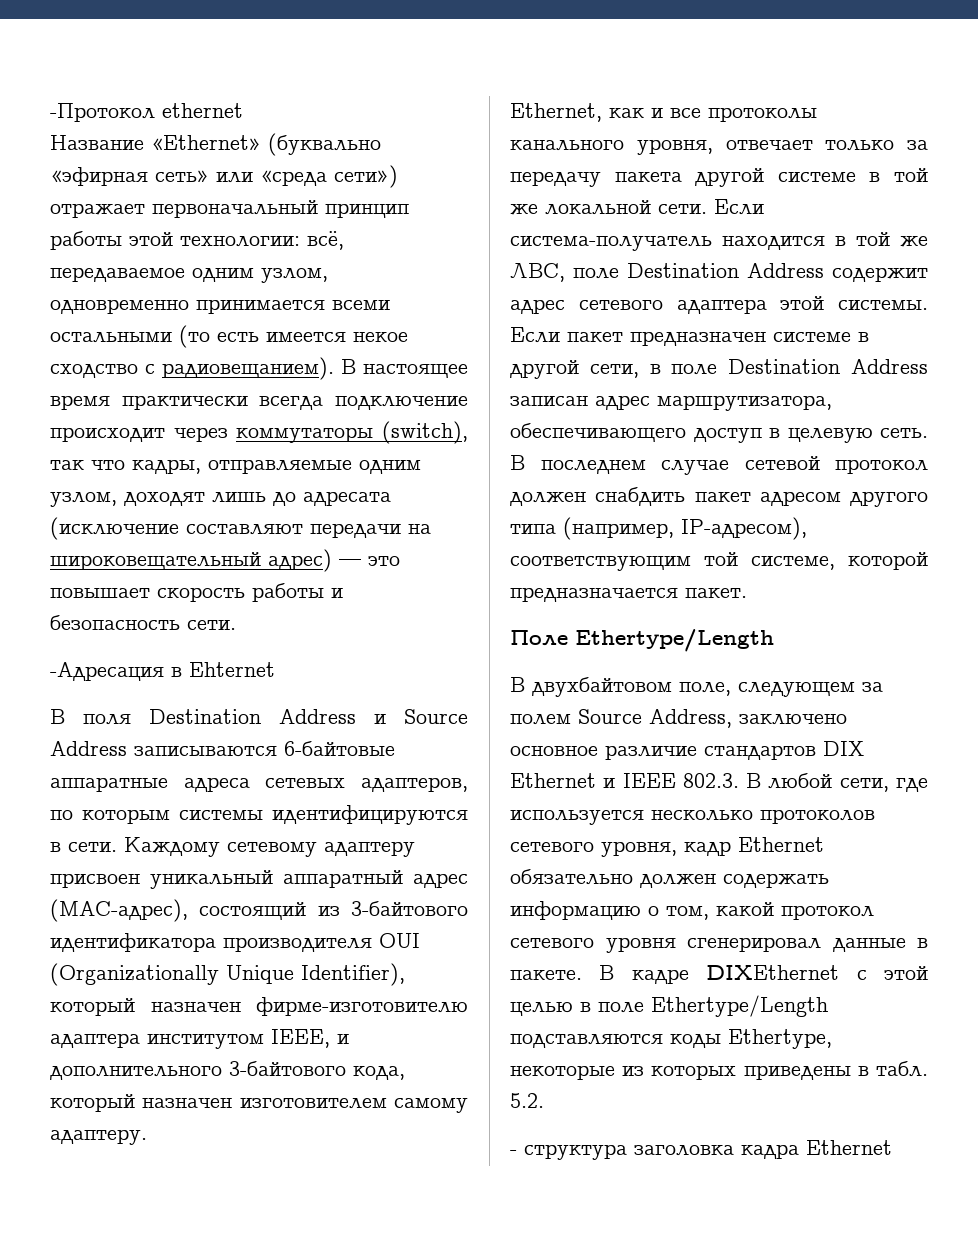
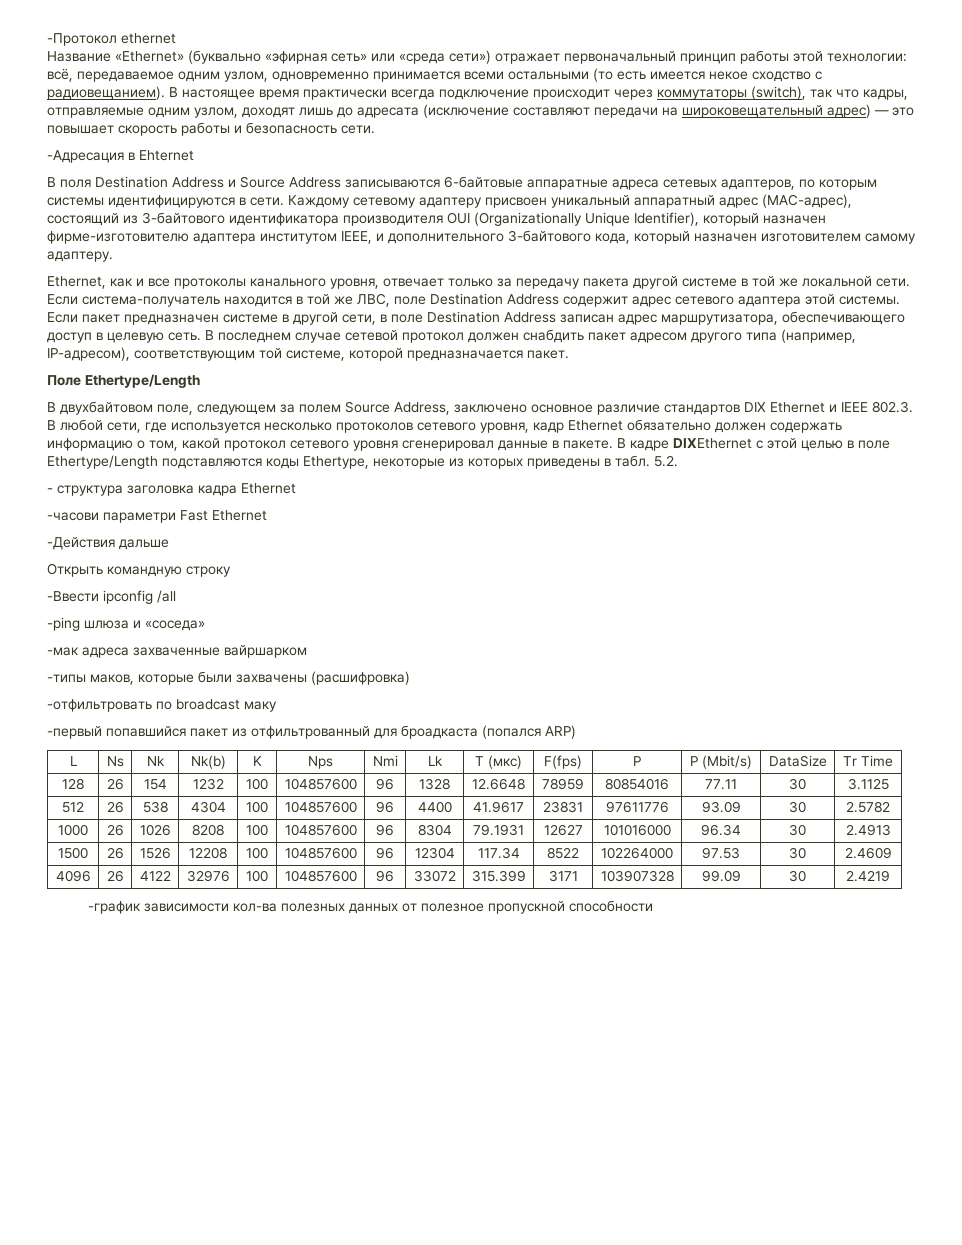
+ -часови параметри Fast Ethernet
+ -Действия дальше
+ Открыть командную строку
+ -Ввести ipconfig /all
+ -ping шлюза и «соседа»
+ -мак адреса захваченные вайршарком
+ -типы маков, которые были захвачены (расшифровка)
+ -отфильтровать по broadcast маку
+ -первый попавшийся пакет из отфильтрованный для броадкаста (попался ARP)
+ L | Ns | Nk | Nk(b) | K | Nps | Nmi | Lk | T (мкс) | F(fps) | P | P (Mbit/s) | DataSize | Tr Time
+ 128 | 26 | 154 | 1232 | 100 | 104857600 | 96 | 1328 | 12.6648 | 78959 | 80854016 | 77.11 | 30 | 3.1125
+ 512 | 26 | 538 | 4304 | 100 | 104857600 | 96 | 4400 | 41.9617 | 23831 | 97611776 | 93.09 | 30 | 2.5782
+ 1000 | 26 | 1026 | 8208 | 100 | 104857600 | 96 | 8304 | 79.1931 | 12627 | 101016000 | 96.34 | 30 | 2.4913
+ 1500 | 26 | 1526 | 12208 | 100 | 104857600 | 96 | 12304 | 117.34 | 8522 | 102264000 | 97.53 | 30 | 2.4609
+ 4096 | 26 | 4122 | 32976 | 100 | 104857600 | 96 | 33072 | 315.399 | 3171 | 103907328 | 99.09 | 30 | 2.4219
+ -график зависимости кол-ва полезных данных от полезное пропускной способности

